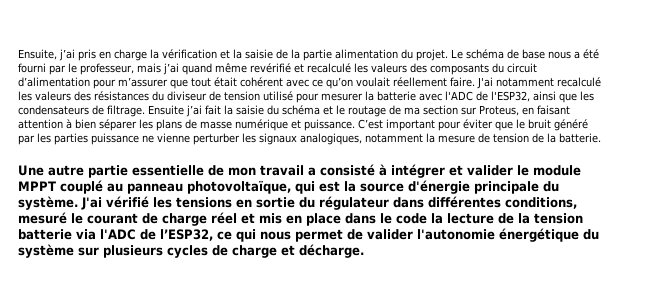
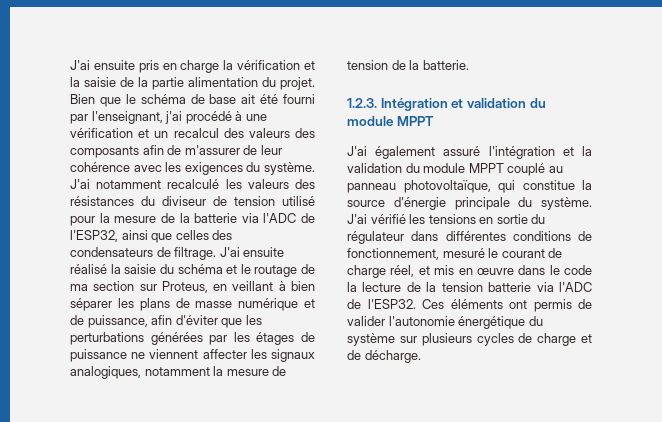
- Ensuite, j’ai pris en charge la vérification et la saisie de la partie alimentation du projet.
+ J'ai ensuite pris en charge la vérification et la saisie de la partie alimentation du projet.
- Le schéma de base nous a été fourni par le professeur, mais j’ai quand même revérifié et recalculé les valeurs des composants du circuit d’alimentation pour m’assurer que tout était cohérent avec ce qu’on voulait réellement faire.
+ Bien que le schéma de base ait été fourni par l'enseignant, j'ai procédé à une vérification et un recalcul des valeurs des composants afin de m'assurer de leur cohérence avec les exigences du système.
- J'ai notamment recalculé les valeurs des résistances du diviseur de tension utilisé pour mesurer la batterie avec l'ADC de l'ESP32, ainsi que les condensateurs de filtrage.
+ J'ai notamment recalculé les valeurs des résistances du diviseur de tension utilisé pour la mesure de la batterie via l'ADC de l'ESP32, ainsi que celles des condensateurs de filtrage.
- Ensuite j’ai fait la saisie du schéma et le routage de ma section sur Proteus, en faisant attention à bien séparer les plans de masse numérique et puissance. C’est important pour éviter que le bruit généré par les parties puissance ne vienne perturber les signaux analogiques, notamment la mesure de tension de la batterie.
+ J'ai ensuite réalisé la saisie du schéma et le routage de ma section sur Proteus, en veillant à bien séparer les plans de masse numérique et de puissance, afin d'éviter que les perturbations générées par les étages de puissance ne viennent affecter les signaux analogiques, notamment la mesure de tension de la batterie.
- Une autre partie essentielle de mon travail a consisté à intégrer et valider le module MPPT couplé au panneau photovoltaïque, qui est la source d'énergie principale du système.
+ 1.2.3. Intégration et validation du module MPPT
+ J'ai également assuré l'intégration et la validation du module MPPT couplé au panneau photovoltaïque, qui constitue la source d'énergie principale du système.
- J'ai vérifié les tensions en sortie du régulateur dans différentes conditions, mesuré le courant de charge réel et mis en place dans le code la lecture de la tension batterie via l'ADC de l’ESP32, ce qui nous permet de valider l'autonomie énergétique du système sur plusieurs cycles de charge et décharge.
+ J'ai vérifié les tensions en sortie du régulateur dans différentes conditions de fonctionnement, mesuré le courant de charge réel, et mis en œuvre dans le code la lecture de la tension batterie via l'ADC de l'ESP32. Ces éléments ont permis de valider l'autonomie énergétique du système sur plusieurs cycles de charge et de décharge.

